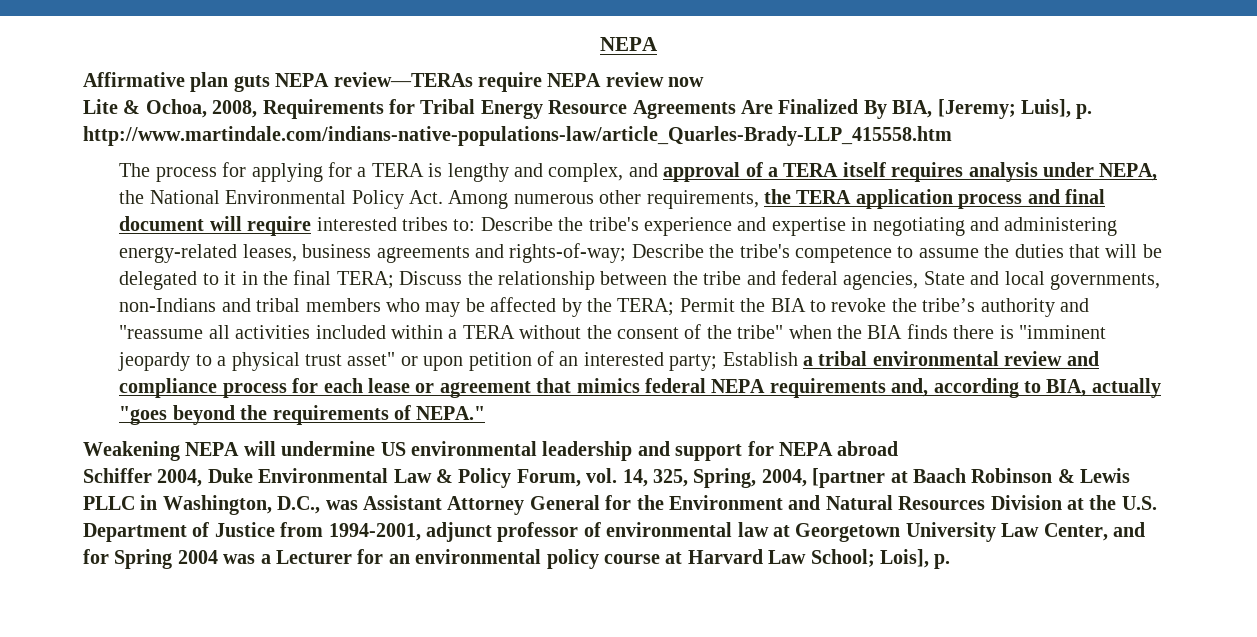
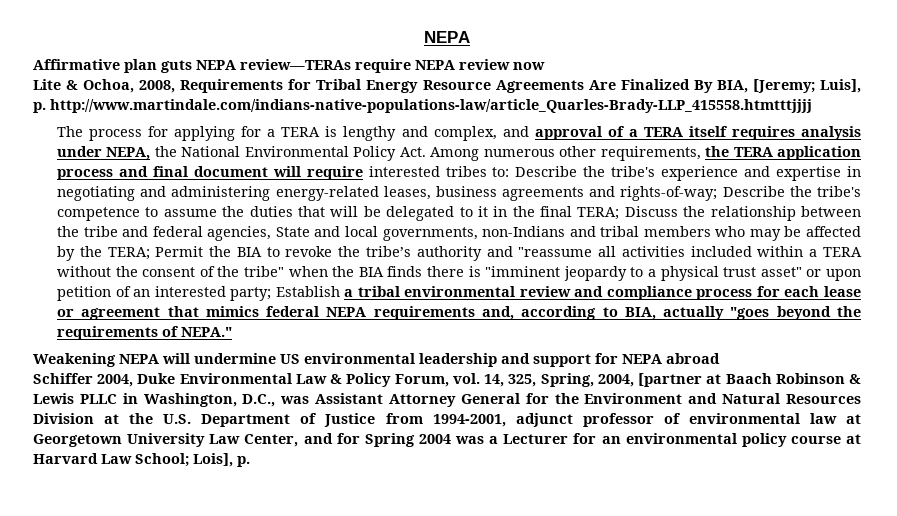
- Lite & Ochoa, 2008, Requirements for Tribal Energy Resource Agreements Are Finalized By BIA, [Jeremy; Luis], p. http://www.martindale.com/indians-native-populations-law/article_Quarles-Brady-LLP_415558.htm
+ Lite & Ochoa, 2008, Requirements for Tribal Energy Resource Agreements Are Finalized By BIA, [Jeremy; Luis], p. http://www.martindale.com/indians-native-populations-law/article_Quarles-Brady-LLP_415558.htmtttjjjj

